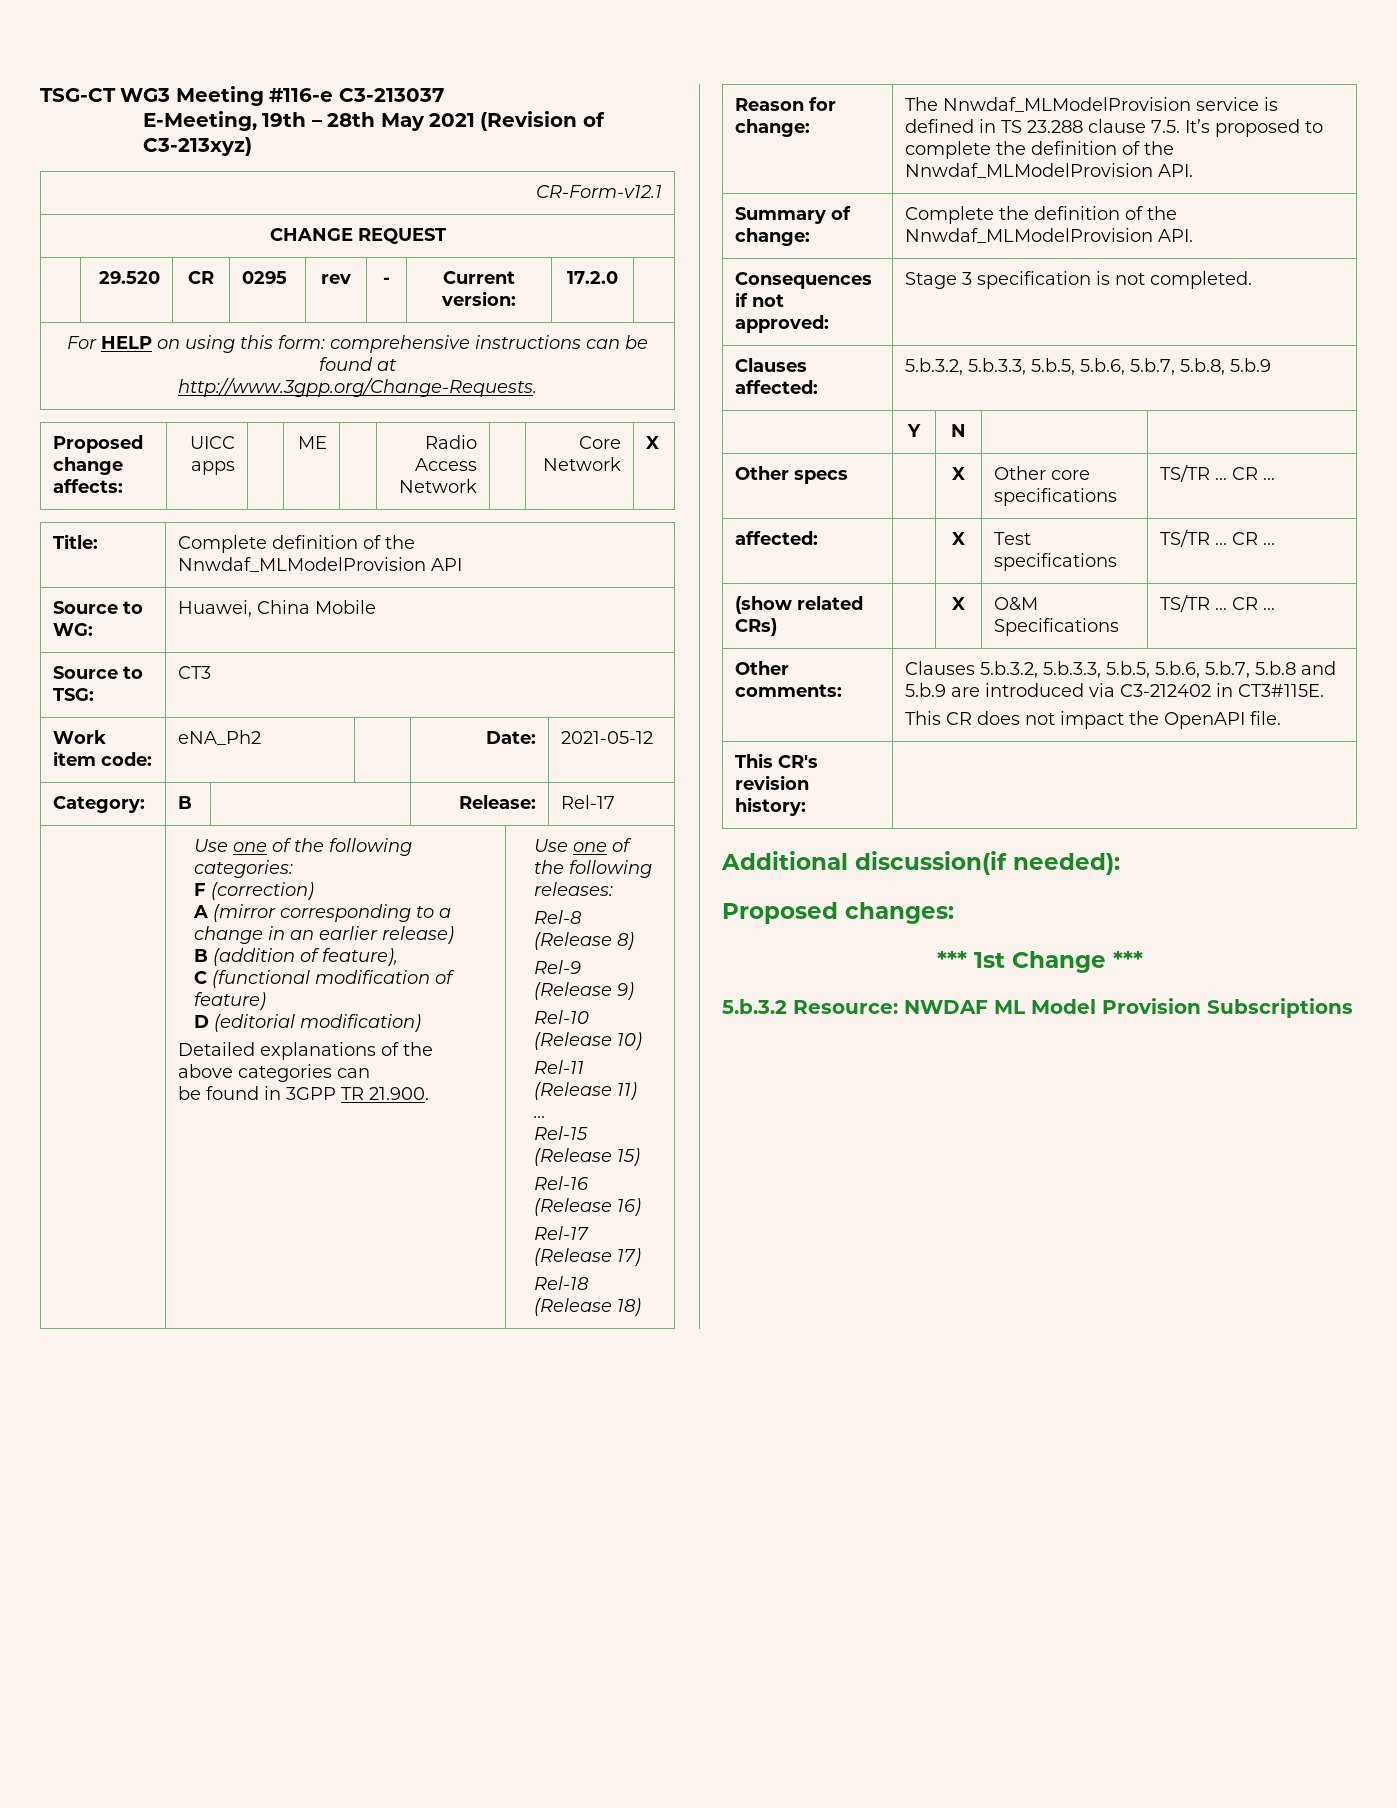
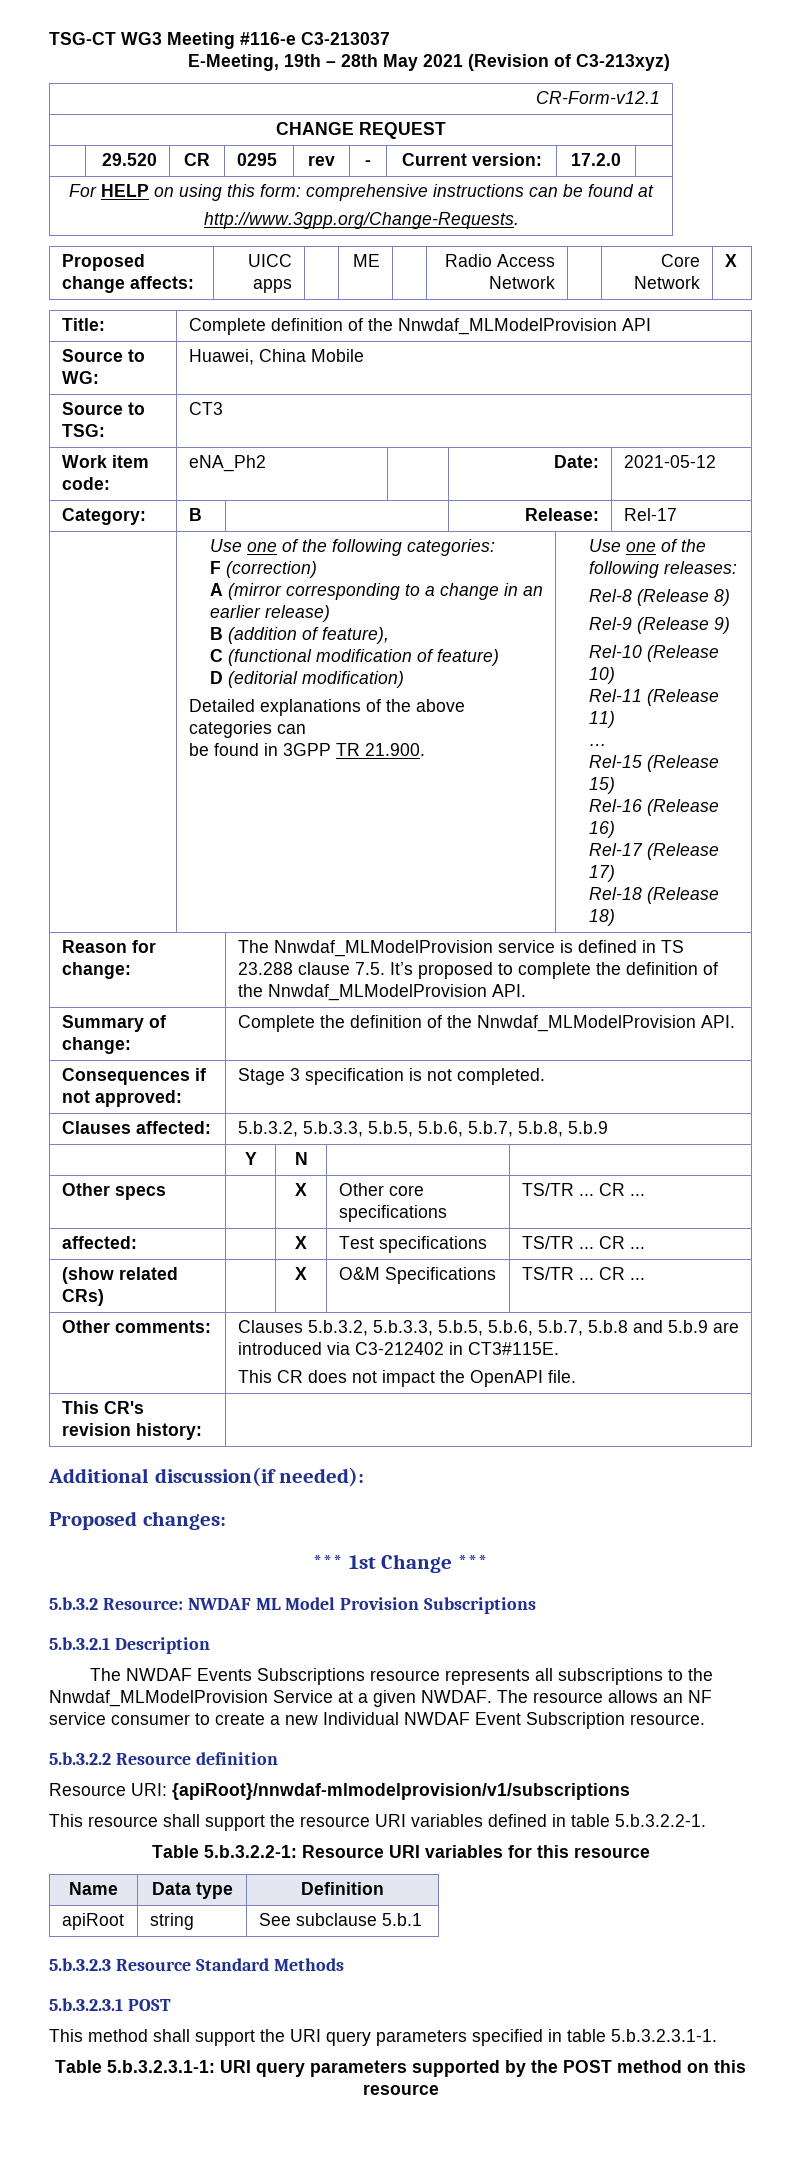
+ 5.b.3.2.1 Description
+ The NWDAF Events Subscriptions resource represents all subscriptions to the Nnwdaf_MLModelProvision Service at a given NWDAF. The resource allows an NF service consumer to create a new Individual NWDAF Event Subscription resource.
+ 5.b.3.2.2 Resource definition
+ Resource URI: {apiRoot}/nnwdaf-mlmodelprovision/v1/subscriptions
+ This resource shall support the resource URI variables defined in table 5.b.3.2.2-1.
+ Table 5.b.3.2.2-1: Resource URI variables for this resource
+ Name | Data type | Definition
+ apiRoot | string | See subclause 5.b.1
+ 5.b.3.2.3 Resource Standard Methods
+ 5.b.3.2.3.1 POST
+ This method shall support the URI query parameters specified in table 5.b.3.2.3.1-1.
+ Table 5.b.3.2.3.1-1: URI query parameters supported by the POST method on this resource

